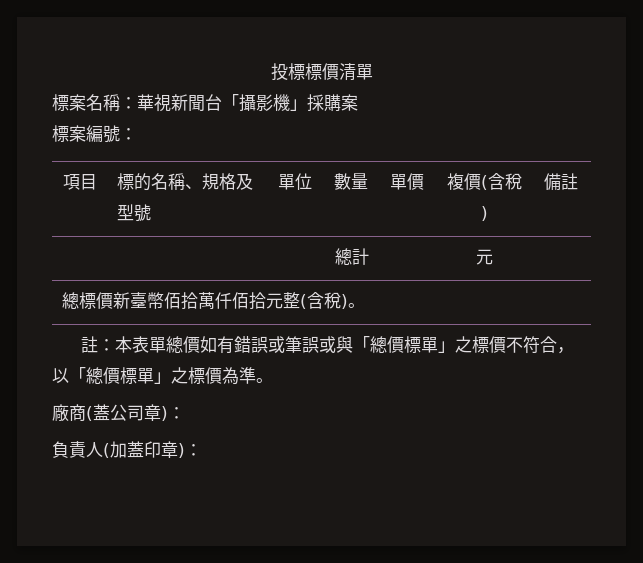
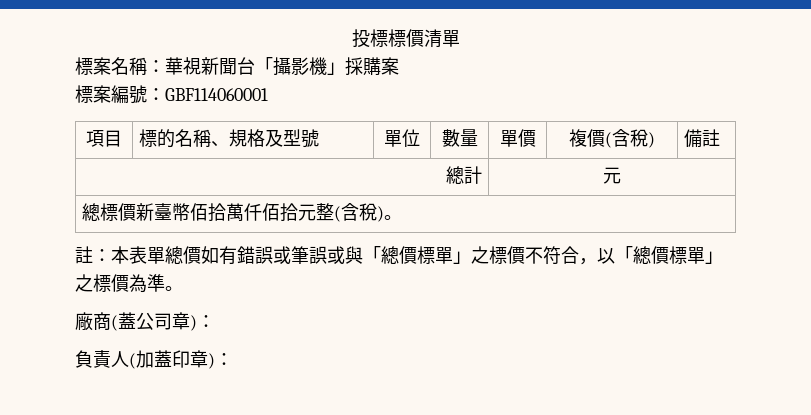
- 標案編號：
+ 標案編號：GBF114060001

